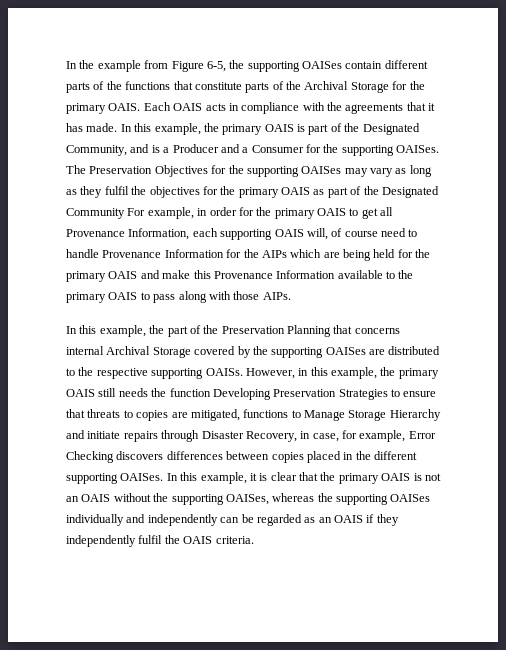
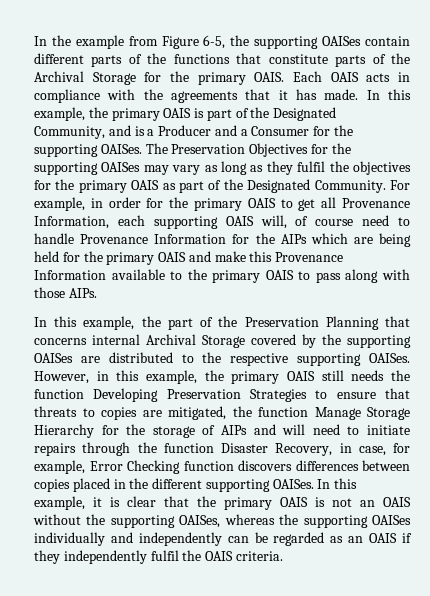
- The Preservation Objectives for the supporting OAISes may vary as long as they fulfil the objectives for the primary OAIS as part of the Designated Community For example, in order for the primary OAIS to get all Provenance Information, each supporting OAIS will, of course need to handle Provenance Information for the AIPs which are being held for the primary OAIS and make this Provenance Information available to the primary OAIS to pass along with those AIPs.
+ The Preservation Objectives for the supporting OAISes may vary as long as they fulfil the objectives for the primary OAIS as part of the Designated Community. For example, in order for the primary OAIS to get all Provenance Information, each supporting OAIS will, of course need to handle Provenance Information for the AIPs which are being held for the primary OAIS and make this Provenance Information available to the primary OAIS to pass along with those AIPs.
- In this example, the part of the Preservation Planning that concerns internal Archival Storage covered by the supporting OAISes are distributed to the respective supporting OAISs.
+ In this example, the part of the Preservation Planning that concerns internal Archival Storage covered by the supporting OAISes are distributed to the respective supporting OAISes.
- However, in this example, the primary OAIS still needs the function Developing Preservation Strategies to ensure that threats to copies are mitigated, functions to Manage Storage Hierarchy and initiate repairs through Disaster Recovery, in case, for example, Error Checking discovers differences between copies placed in the different supporting OAISes.
+ However, in this example, the primary OAIS still needs the function Developing Preservation Strategies to ensure that threats to copies are mitigated, the function Manage Storage Hierarchy for the storage of AIPs and will need to initiate repairs through the function Disaster Recovery, in case, for example, Error Checking function discovers differences between copies placed in the different supporting OAISes.

